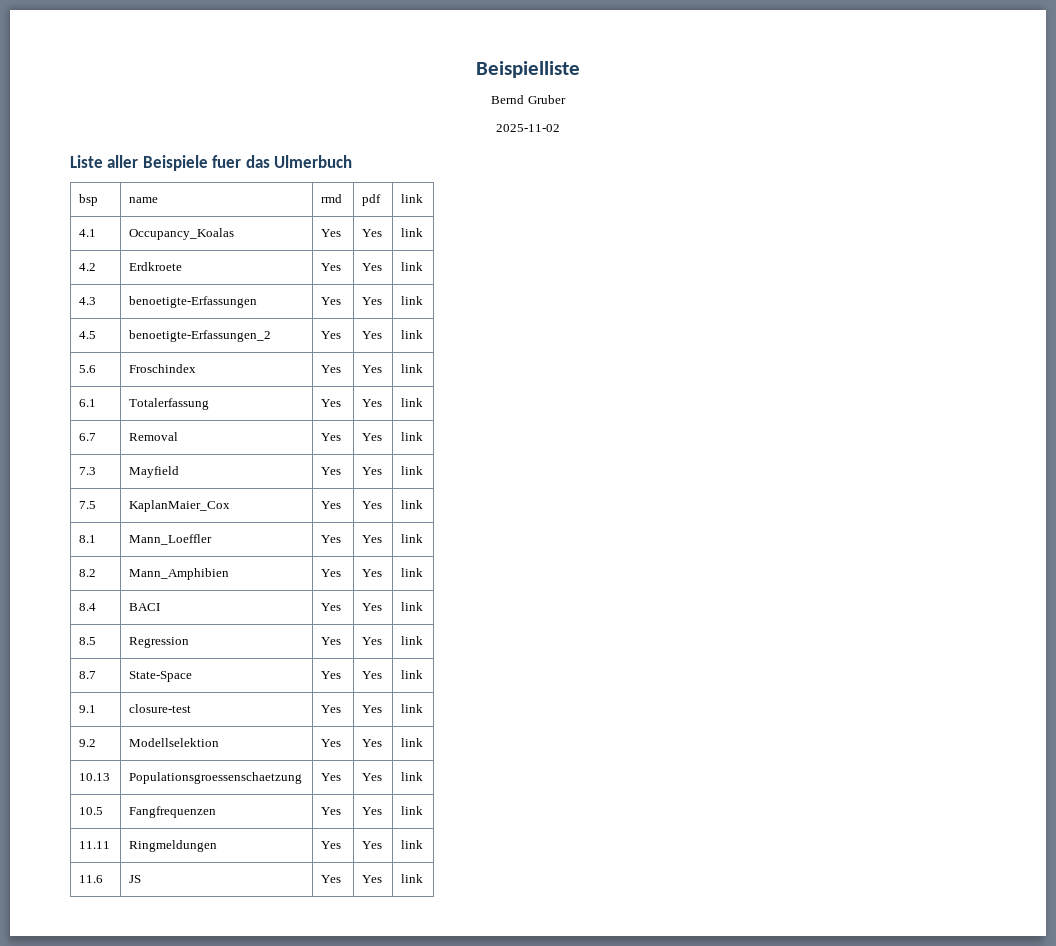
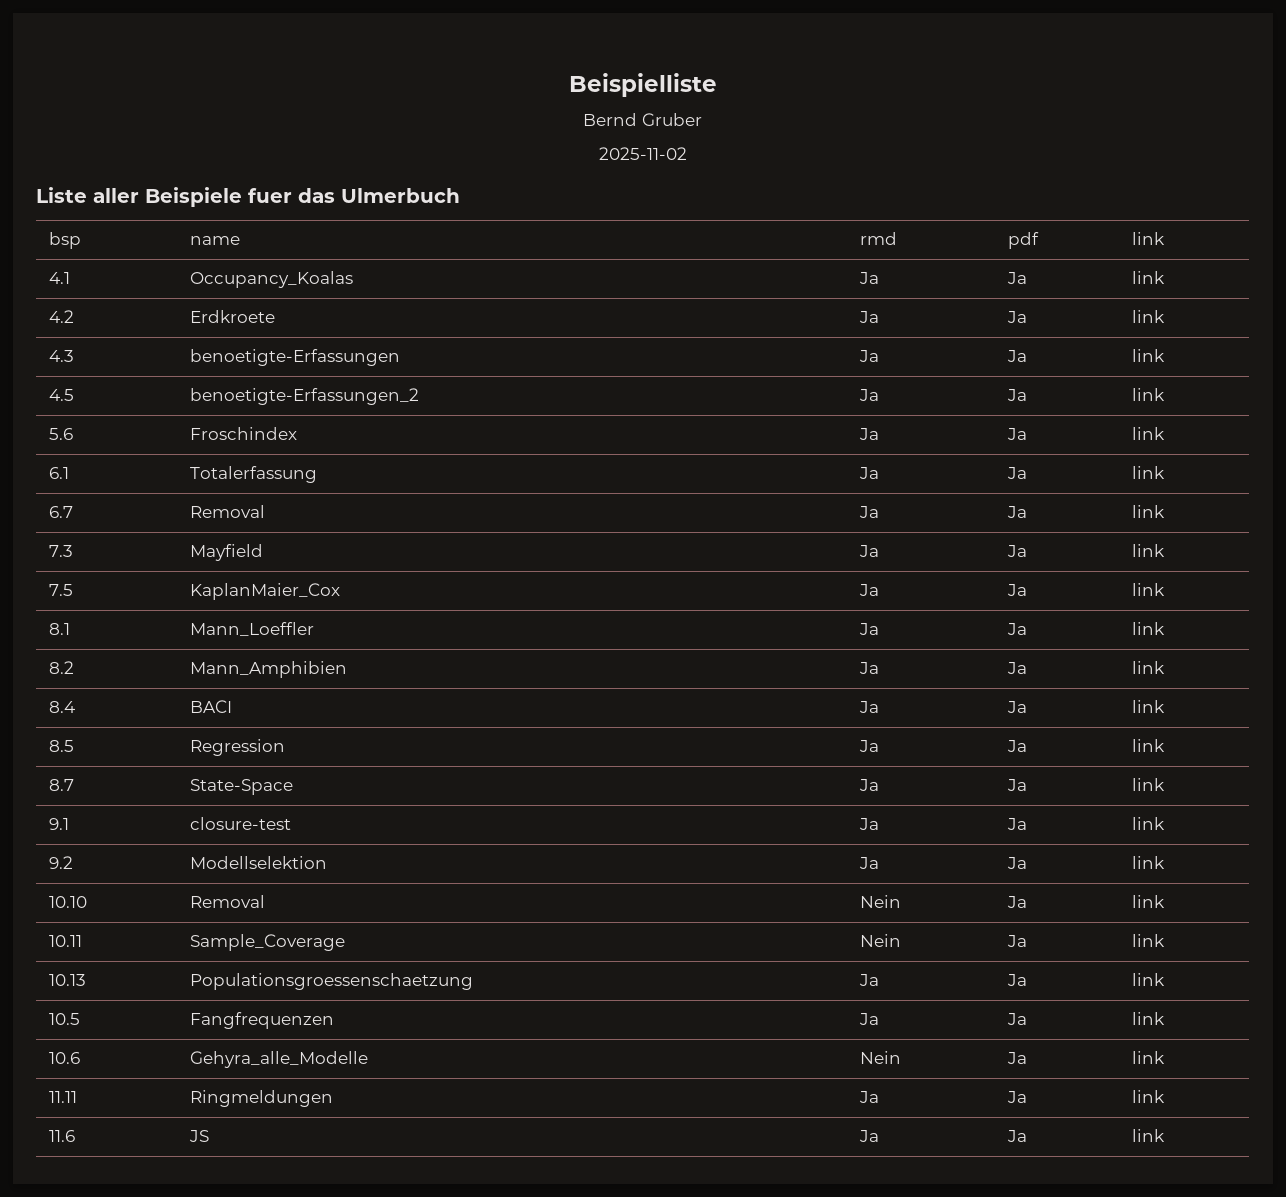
- 4.1 | Occupancy_Koalas | Yes | Yes | link
+ 4.1 | Occupancy_Koalas | Ja | Ja | link
- 4.2 | Erdkroete | Yes | Yes | link
+ 4.2 | Erdkroete | Ja | Ja | link
- 4.3 | benoetigte-Erfassungen | Yes | Yes | link
+ 4.3 | benoetigte-Erfassungen | Ja | Ja | link
- 4.5 | benoetigte-Erfassungen_2 | Yes | Yes | link
+ 4.5 | benoetigte-Erfassungen_2 | Ja | Ja | link
- 5.6 | Froschindex | Yes | Yes | link
+ 5.6 | Froschindex | Ja | Ja | link
- 6.1 | Totalerfassung | Yes | Yes | link
+ 6.1 | Totalerfassung | Ja | Ja | link
- 6.7 | Removal | Yes | Yes | link
+ 6.7 | Removal | Ja | Ja | link
- 7.3 | Mayfield | Yes | Yes | link
+ 7.3 | Mayfield | Ja | Ja | link
- 7.5 | KaplanMaier_Cox | Yes | Yes | link
+ 7.5 | KaplanMaier_Cox | Ja | Ja | link
- 8.1 | Mann_Loeffler | Yes | Yes | link
+ 8.1 | Mann_Loeffler | Ja | Ja | link
- 8.2 | Mann_Amphibien | Yes | Yes | link
+ 8.2 | Mann_Amphibien | Ja | Ja | link
- 8.4 | BACI | Yes | Yes | link
+ 8.4 | BACI | Ja | Ja | link
- 8.5 | Regression | Yes | Yes | link
+ 8.5 | Regression | Ja | Ja | link
- 8.7 | State-Space | Yes | Yes | link
+ 8.7 | State-Space | Ja | Ja | link
- 9.1 | closure-test | Yes | Yes | link
+ 9.1 | closure-test | Ja | Ja | link
- 9.2 | Modellselektion | Yes | Yes | link
+ 9.2 | Modellselektion | Ja | Ja | link
+ 10.10 | Removal | Nein | Ja | link
+ 10.11 | Sample_Coverage | Nein | Ja | link
- 10.13 | Populationsgroessenschaetzung | Yes | Yes | link
+ 10.13 | Populationsgroessenschaetzung | Ja | Ja | link
- 10.5 | Fangfrequenzen | Yes | Yes | link
+ 10.5 | Fangfrequenzen | Ja | Ja | link
+ 10.6 | Gehyra_alle_Modelle | Nein | Ja | link
- 11.11 | Ringmeldungen | Yes | Yes | link
+ 11.11 | Ringmeldungen | Ja | Ja | link
- 11.6 | JS | Yes | Yes | link
+ 11.6 | JS | Ja | Ja | link

